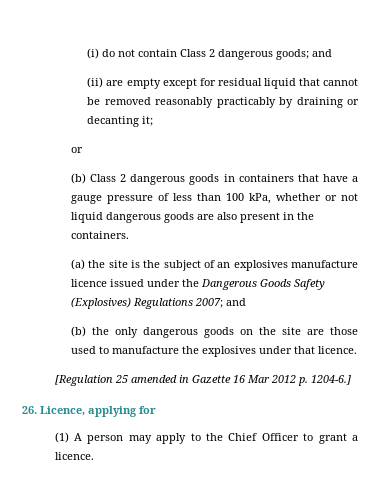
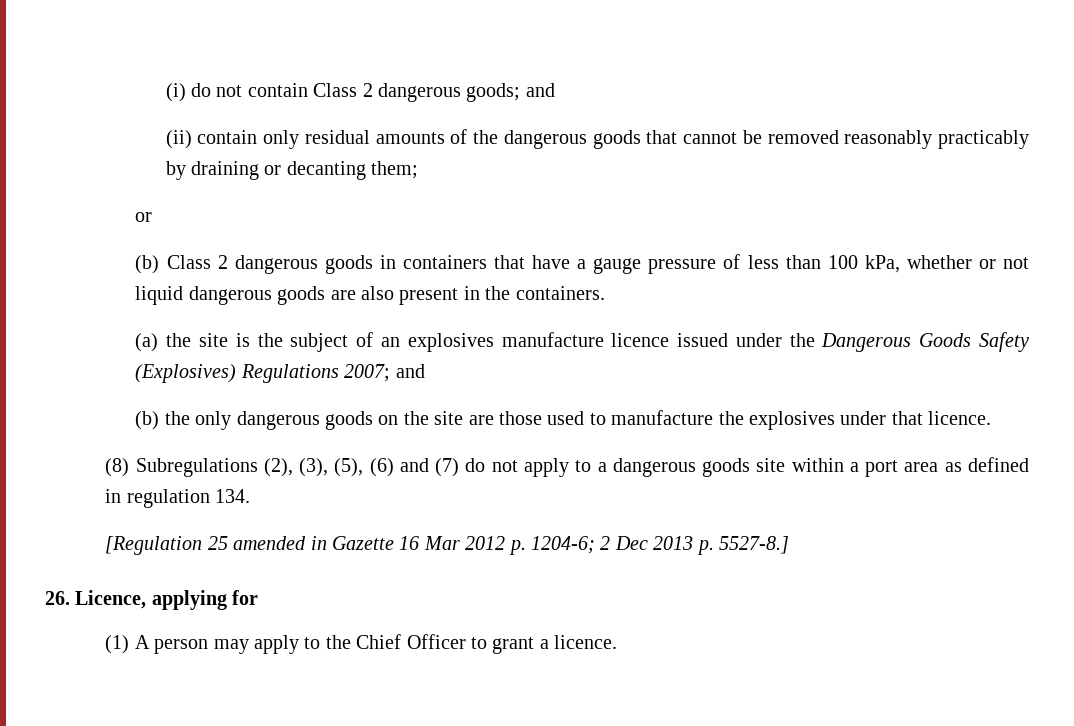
- (ii) are empty except for residual liquid that cannot be removed reasonably practicably by draining or decanting it;
+ (ii) contain only residual amounts of the dangerous goods that cannot be removed reasonably practicably by draining or decanting them;
+ (8) Subregulations (2), (3), (5), (6) and (7) do not apply to a dangerous goods site within a port area as defined in regulation 134.
- [Regulation 25 amended in Gazette 16 Mar 2012 p. 1204-6.]
+ [Regulation 25 amended in Gazette 16 Mar 2012 p. 1204-6; 2 Dec 2013 p. 5527-8.]

